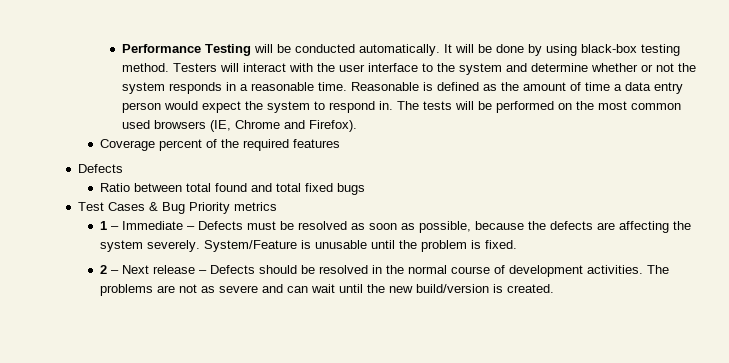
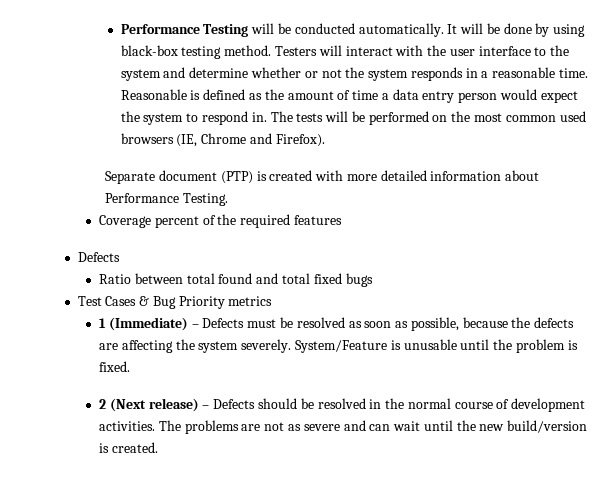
+ Separate document (PTP) is created with more detailed information about Performance Testing.
- 1 – Immediate – Defects must be resolved as soon as possible, because the defects are affecting the system severely.
+ 1 (Immediate) – Defects must be resolved as soon as possible, because the defects are affecting the system severely.
- 2 – Next release – Defects should be resolved in the normal course of development activities.
+ 2 (Next release) – Defects should be resolved in the normal course of development activities.

